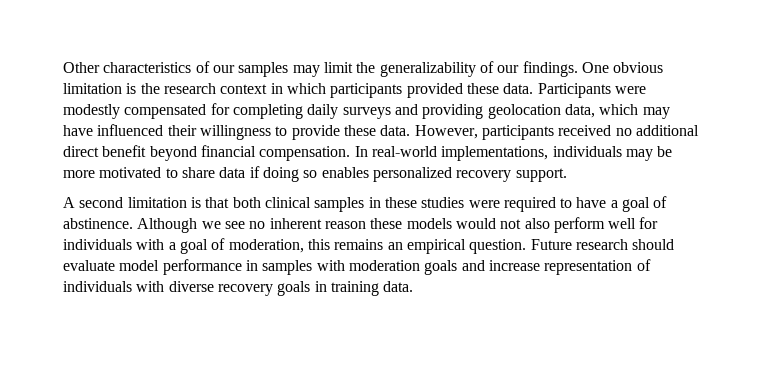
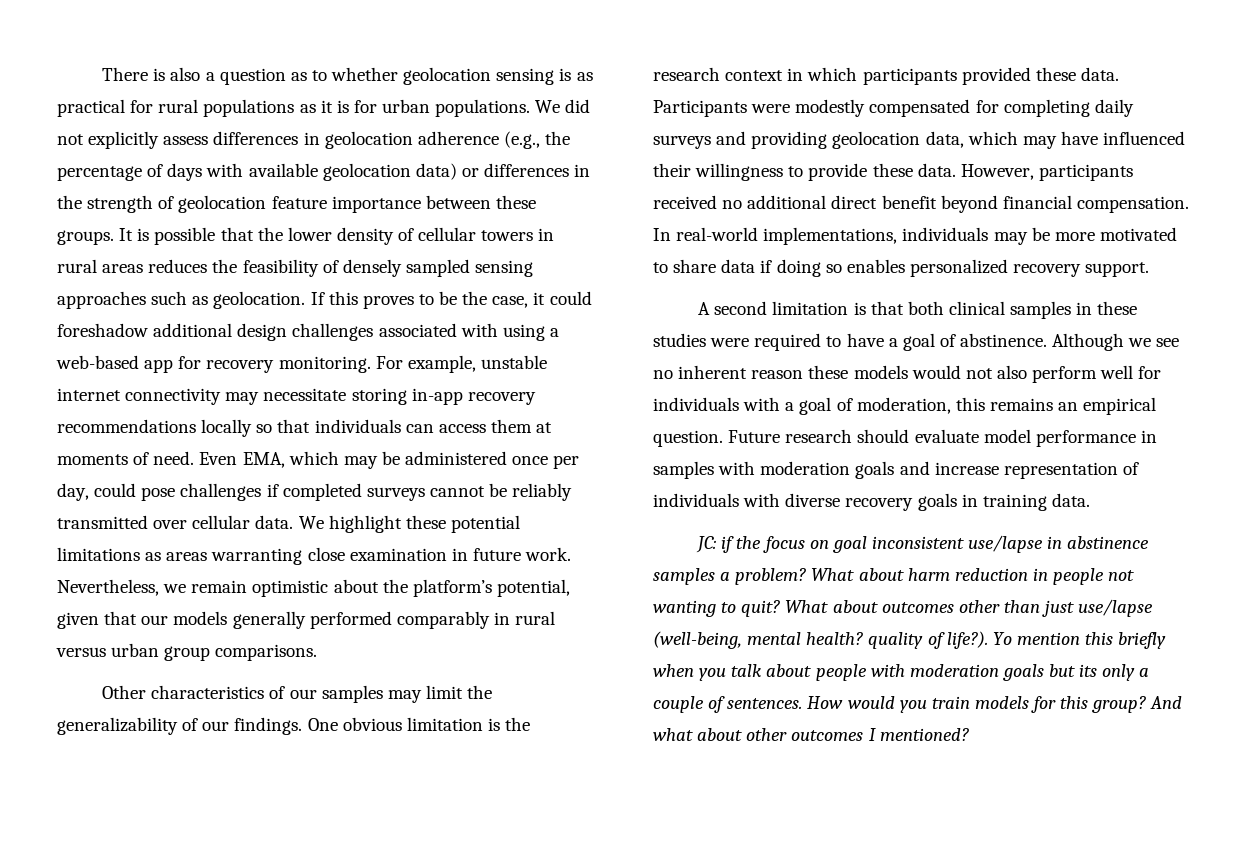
+ There is also a question as to whether geolocation sensing is as practical for rural populations as it is for urban populations. We did not explicitly assess differences in geolocation adherence (e.g., the percentage of days with available geolocation data) or differences in the strength of geolocation feature importance between these groups. It is possible that the lower density of cellular towers in rural areas reduces the feasibility of densely sampled sensing approaches such as geolocation. If this proves to be the case, it could foreshadow additional design challenges associated with using a web-based app for recovery monitoring. For example, unstable internet connectivity may necessitate storing in-app recovery recommendations locally so that individuals can access them at moments of need. Even EMA, which may be administered once per day, could pose challenges if completed surveys cannot be reliably transmitted over cellular data. We highlight these potential limitations as areas warranting close examination in future work. Nevertheless, we remain optimistic about the platform’s potential, given that our models generally performed comparably in rural versus urban group comparisons.
+ JC: if the focus on goal inconsistent use/lapse in abstinence samples a problem? What about harm reduction in people not wanting to quit? What about outcomes other than just use/lapse (well-being, mental health? quality of life?). Yo mention this briefly when you talk about people with moderation goals but its only a couple of sentences. How would you train models for this group? And what about other outcomes I mentioned?

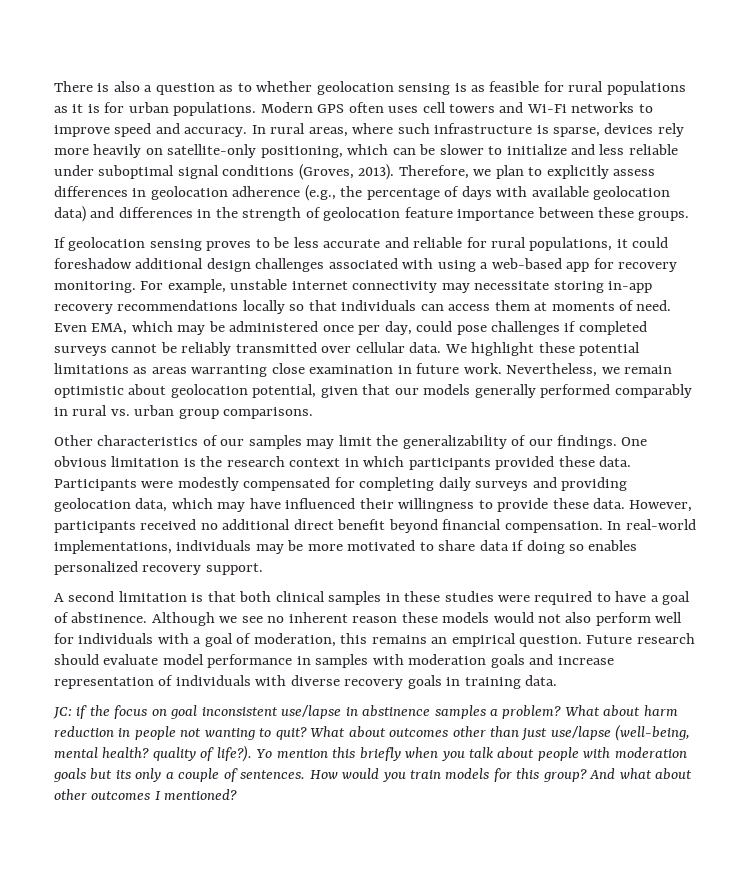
- There is also a question as to whether geolocation sensing is as practical for rural populations as it is for urban populations.
+ There is also a question as to whether geolocation sensing is as feasible for rural populations as it is for urban populations.
- We did not explicitly assess differences in geolocation adherence (e.g., the percentage of days with available geolocation data) or differences in the strength of geolocation feature importance between these groups. It is possible that the lower density of cellular towers in rural areas reduces the feasibility of densely sampled sensing approaches such as geolocation. If this proves to be the case, it could foreshadow additional design challenges associated with using a web-based app for recovery monitoring.
+ Modern GPS often uses cell towers and Wi-Fi networks to improve speed and accuracy. In rural areas, where such infrastructure is sparse, devices rely more heavily on satellite-only positioning, which can be slower to initialize and less reliable under suboptimal signal conditions (Groves, 2013). Therefore, we plan to explicitly assess differences in geolocation adherence (e.g., the percentage of days with available geolocation data) and differences in the strength of geolocation feature importance between these groups.
+ If geolocation sensing proves to be less accurate and reliable for rural populations, it could foreshadow additional design challenges associated with using a web-based app for recovery monitoring.
- Nevertheless, we remain optimistic about the platform’s potential, given that our models generally performed comparably in rural versus urban group comparisons.
+ Nevertheless, we remain optimistic about geolocation potential, given that our models generally performed comparably in rural vs. urban group comparisons.

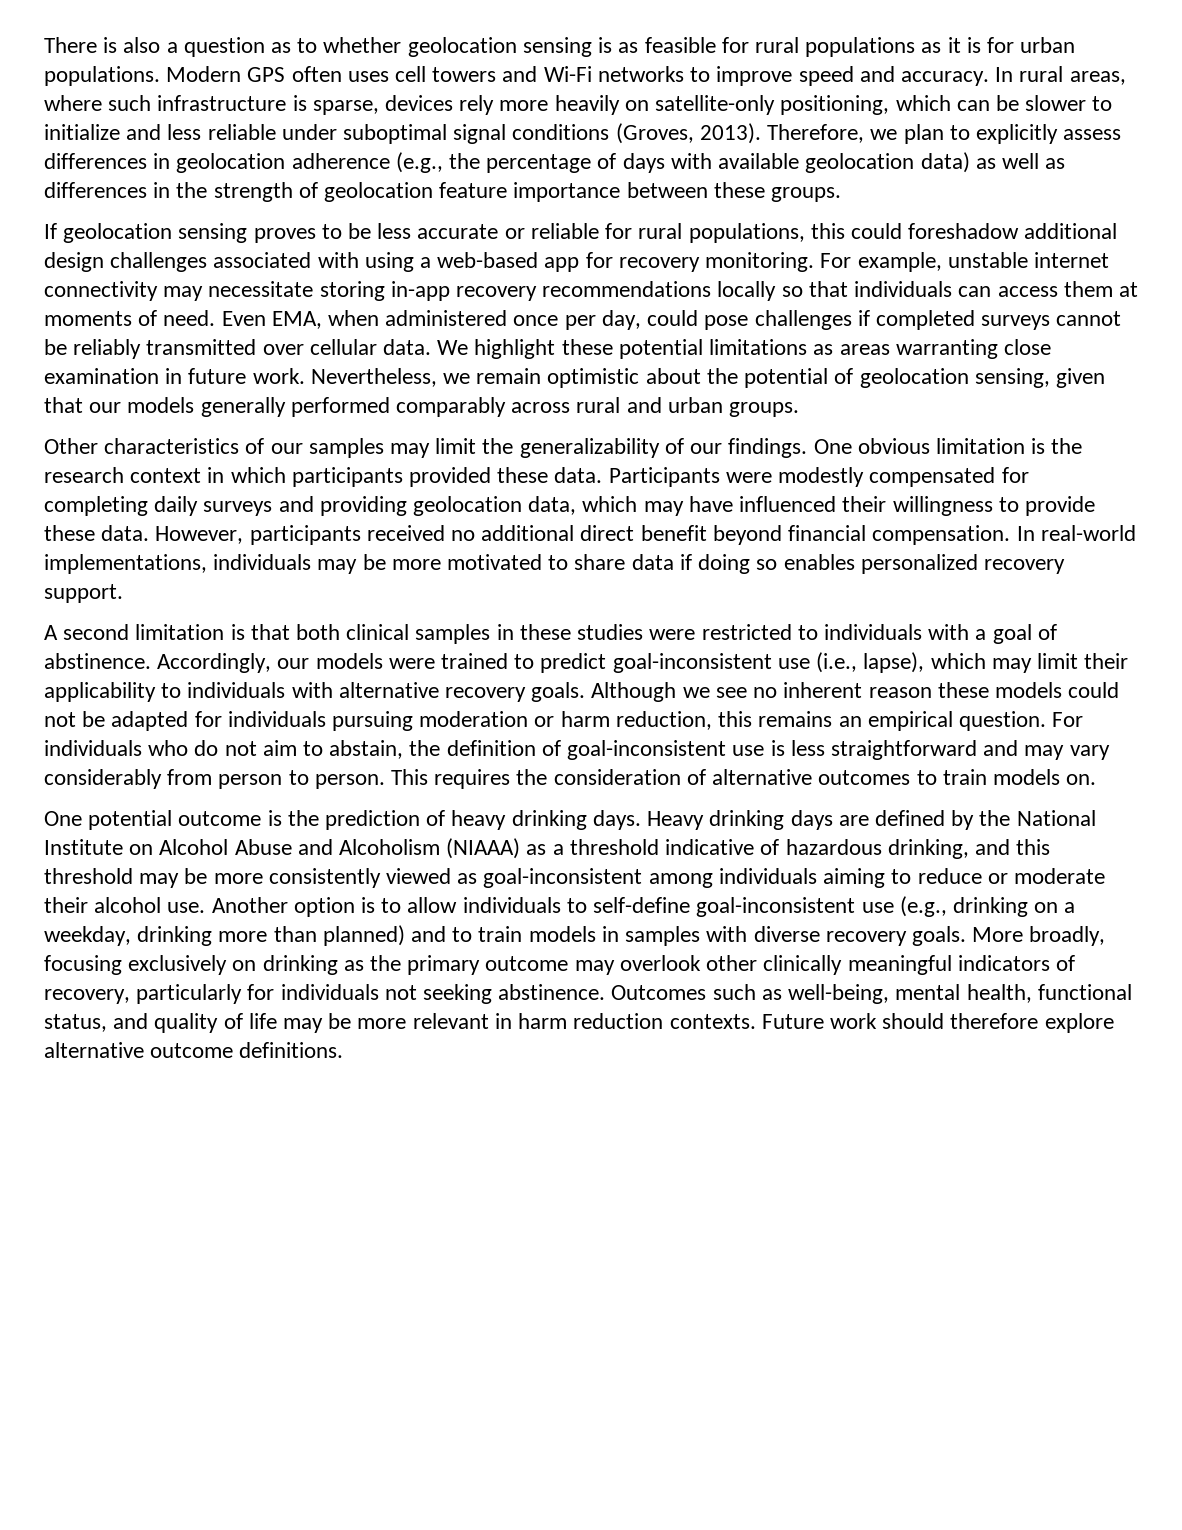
- Therefore, we plan to explicitly assess differences in geolocation adherence (e.g., the percentage of days with available geolocation data) and differences in the strength of geolocation feature importance between these groups.
+ Therefore, we plan to explicitly assess differences in geolocation adherence (e.g., the percentage of days with available geolocation data) as well as differences in the strength of geolocation feature importance between these groups.
- If geolocation sensing proves to be less accurate and reliable for rural populations, it could foreshadow additional design challenges associated with using a web-based app for recovery monitoring.
+ If geolocation sensing proves to be less accurate or reliable for rural populations, this could foreshadow additional design challenges associated with using a web-based app for recovery monitoring.
- Even EMA, which may be administered once per day, could pose challenges if completed surveys cannot be reliably transmitted over cellular data.
+ Even EMA, when administered once per day, could pose challenges if completed surveys cannot be reliably transmitted over cellular data.
- Nevertheless, we remain optimistic about geolocation potential, given that our models generally performed comparably in rural vs. urban group comparisons.
+ Nevertheless, we remain optimistic about the potential of geolocation sensing, given that our models generally performed comparably across rural and urban groups.
- A second limitation is that both clinical samples in these studies were required to have a goal of abstinence.
+ A second limitation is that both clinical samples in these studies were restricted to individuals with a goal of abstinence. Accordingly, our models were trained to predict goal-inconsistent use (i.e., lapse), which may limit their applicability to individuals with alternative recovery goals.
- Although we see no inherent reason these models would not also perform well for individuals with a goal of moderation, this remains an empirical question.
+ Although we see no inherent reason these models could not be adapted for individuals pursuing moderation or harm reduction, this remains an empirical question.
- Future research should evaluate model performance in samples with moderation goals and increase representation of individuals with diverse recovery goals in training data.
- JC: if the focus on goal inconsistent use/lapse in abstinence samples a problem? What about harm reduction in people not wanting to quit? What about outcomes other than just use/lapse (well-being, mental health? quality of life?). Yo mention this briefly when you talk about people with moderation goals but its only a couple of sentences. How would you train models for this group? And what about other outcomes I mentioned?
+ For individuals who do not aim to abstain, the definition of goal-inconsistent use is less straightforward and may vary considerably from person to person. This requires the consideration of alternative outcomes to train models on.
+ One potential outcome is the prediction of heavy drinking days. Heavy drinking days are defined by the National Institute on Alcohol Abuse and Alcoholism (NIAAA) as a threshold indicative of hazardous drinking, and this threshold may be more consistently viewed as goal-inconsistent among individuals aiming to reduce or moderate their alcohol use. Another option is to allow individuals to self-define goal-inconsistent use (e.g., drinking on a weekday, drinking more than planned) and to train models in samples with diverse recovery goals. More broadly, focusing exclusively on drinking as the primary outcome may overlook other clinically meaningful indicators of recovery, particularly for individuals not seeking abstinence. Outcomes such as well-being, mental health, functional status, and quality of life may be more relevant in harm reduction contexts. Future work should therefore explore alternative outcome definitions.

